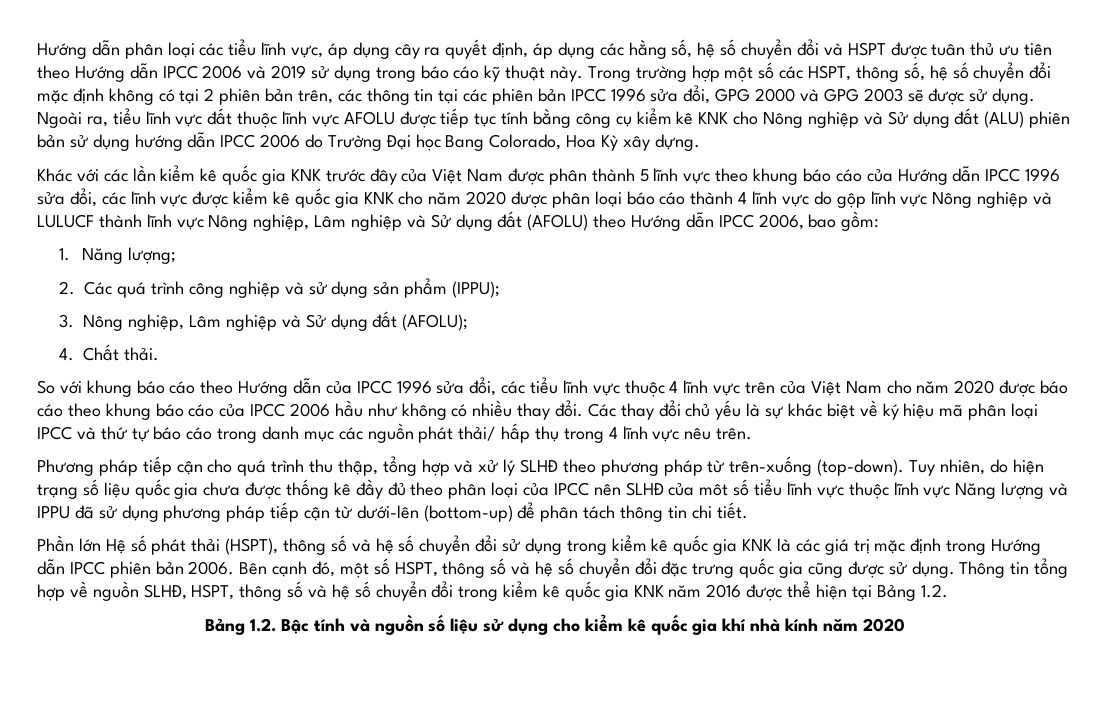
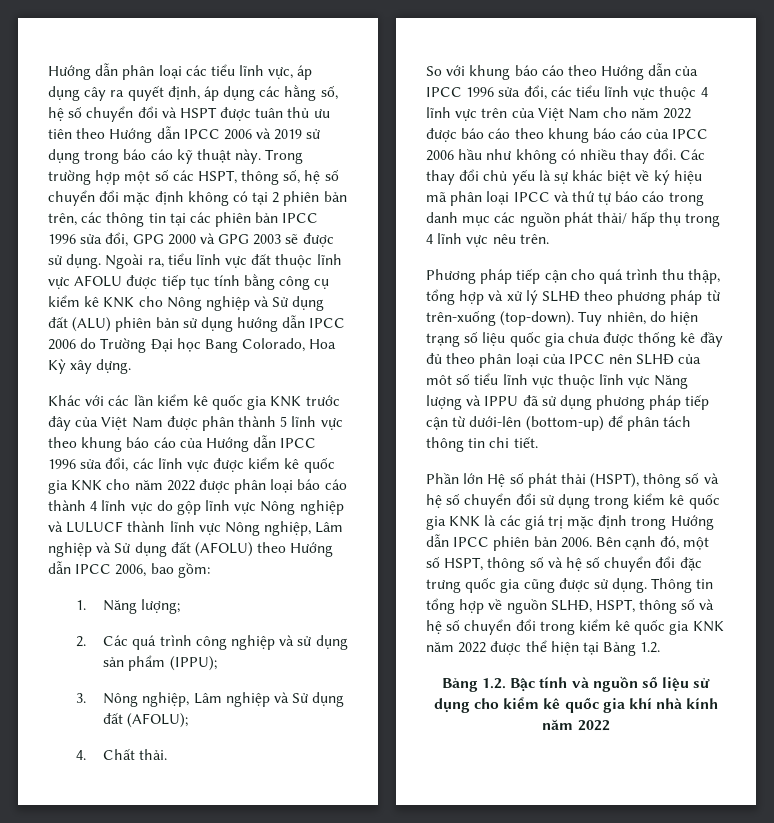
- Khác với các lần kiểm kê quốc gia KNK trước đây của Việt Nam được phân thành 5 lĩnh vực theo khung báo cáo của Hướng dẫn IPCC 1996 sửa đổi, các lĩnh vực được kiểm kê quốc gia KNK cho năm 2020 được phân loại báo cáo thành 4 lĩnh vực do gộp lĩnh vực Nông nghiệp và LULUCF thành lĩnh vực Nông nghiệp, Lâm nghiệp và Sử dụng đất (AFOLU) theo Hướng dẫn IPCC 2006, bao gồm:
+ Khác với các lần kiểm kê quốc gia KNK trước đây của Việt Nam được phân thành 5 lĩnh vực theo khung báo cáo của Hướng dẫn IPCC 1996 sửa đổi, các lĩnh vực được kiểm kê quốc gia KNK cho năm 2022 được phân loại báo cáo thành 4 lĩnh vực do gộp lĩnh vực Nông nghiệp và LULUCF thành lĩnh vực Nông nghiệp, Lâm nghiệp và Sử dụng đất (AFOLU) theo Hướng dẫn IPCC 2006, bao gồm:
- So với khung báo cáo theo Hướng dẫn của IPCC 1996 sửa đổi, các tiểu lĩnh vực thuộc 4 lĩnh vực trên của Việt Nam cho năm 2020 được báo cáo theo khung báo cáo của IPCC 2006 hầu như không có nhiều thay đổi.
+ So với khung báo cáo theo Hướng dẫn của IPCC 1996 sửa đổi, các tiểu lĩnh vực thuộc 4 lĩnh vực trên của Việt Nam cho năm 2022 được báo cáo theo khung báo cáo của IPCC 2006 hầu như không có nhiều thay đổi.
- Thông tin tổng hợp về nguồn SLHĐ, HSPT, thông số và hệ số chuyển đổi trong kiểm kê quốc gia KNK năm 2016 được thể hiện tại Bảng 1.2.
+ Thông tin tổng hợp về nguồn SLHĐ, HSPT, thông số và hệ số chuyển đổi trong kiểm kê quốc gia KNK năm 2022 được thể hiện tại Bảng 1.2.
- Bảng 1.2. Bậc tính và nguồn số liệu sử dụng cho kiểm kê quốc gia khí nhà kính năm 2020
+ Bảng 1.2. Bậc tính và nguồn số liệu sử dụng cho kiểm kê quốc gia khí nhà kính năm 2022

